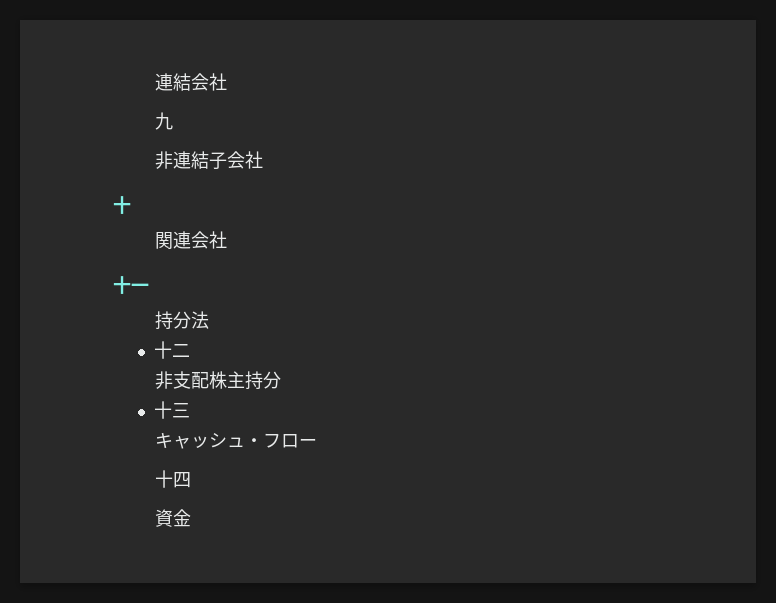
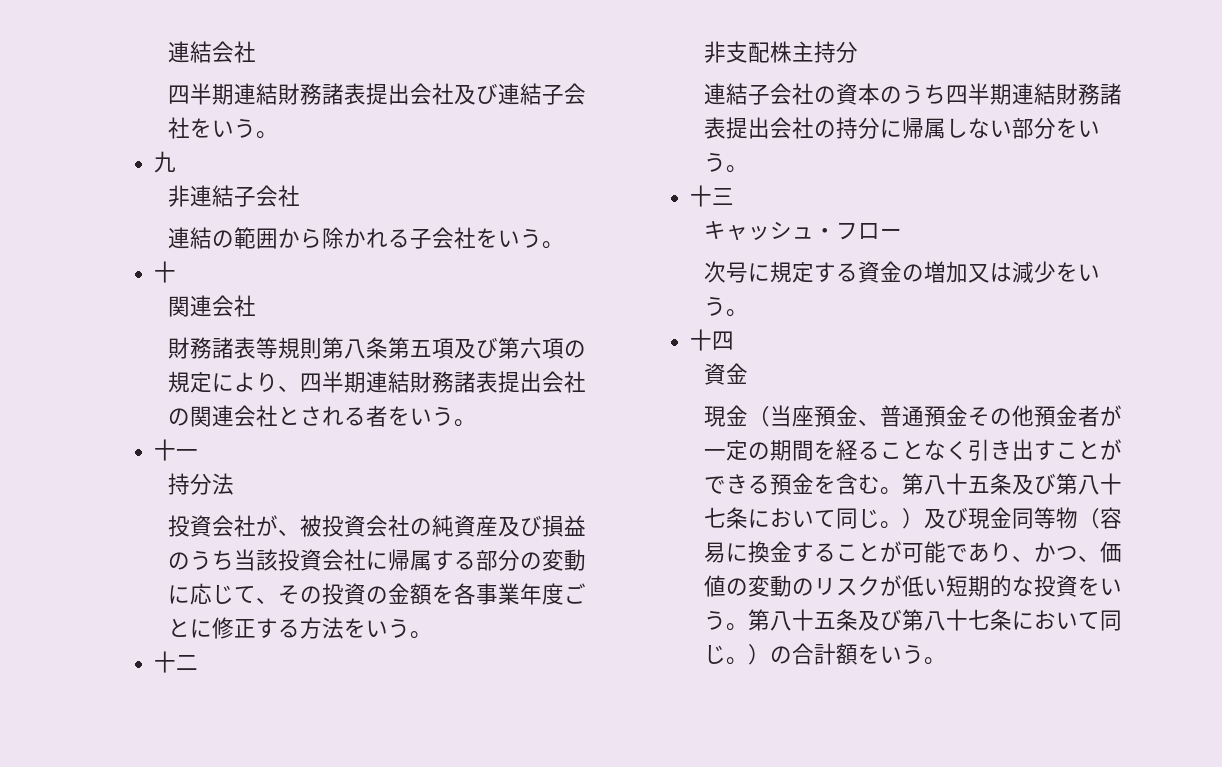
+ 四半期連結財務諸表提出会社及び連結子会社をいう。
  九
  非連結子会社
+ 連結の範囲から除かれる子会社をいう。
  十
  関連会社
+ 財務諸表等規則第八条第五項及び第六項の規定により、四半期連結財務諸表提出会社の関連会社とされる者をいう。
  十一
  持分法
+ 投資会社が、被投資会社の純資産及び損益のうち当該投資会社に帰属する部分の変動に応じて、その投資の金額を各事業年度ごとに修正する方法をいう。
+ 連結子会社の資本のうち四半期連結財務諸表提出会社の持分に帰属しない部分をいう。
+ 次号に規定する資金の増加又は減少をいう。
  十四
  資金
+ 現金（当座預金、普通預金その他預金者が一定の期間を経ることなく引き出すことができる預金を含む。第八十五条及び第八十七条において同じ。）及び現金同等物（容易に換金することが可能であり、かつ、価値の変動のリスクが低い短期的な投資をいう。第八十五条及び第八十七条において同じ。）の合計額をいう。

